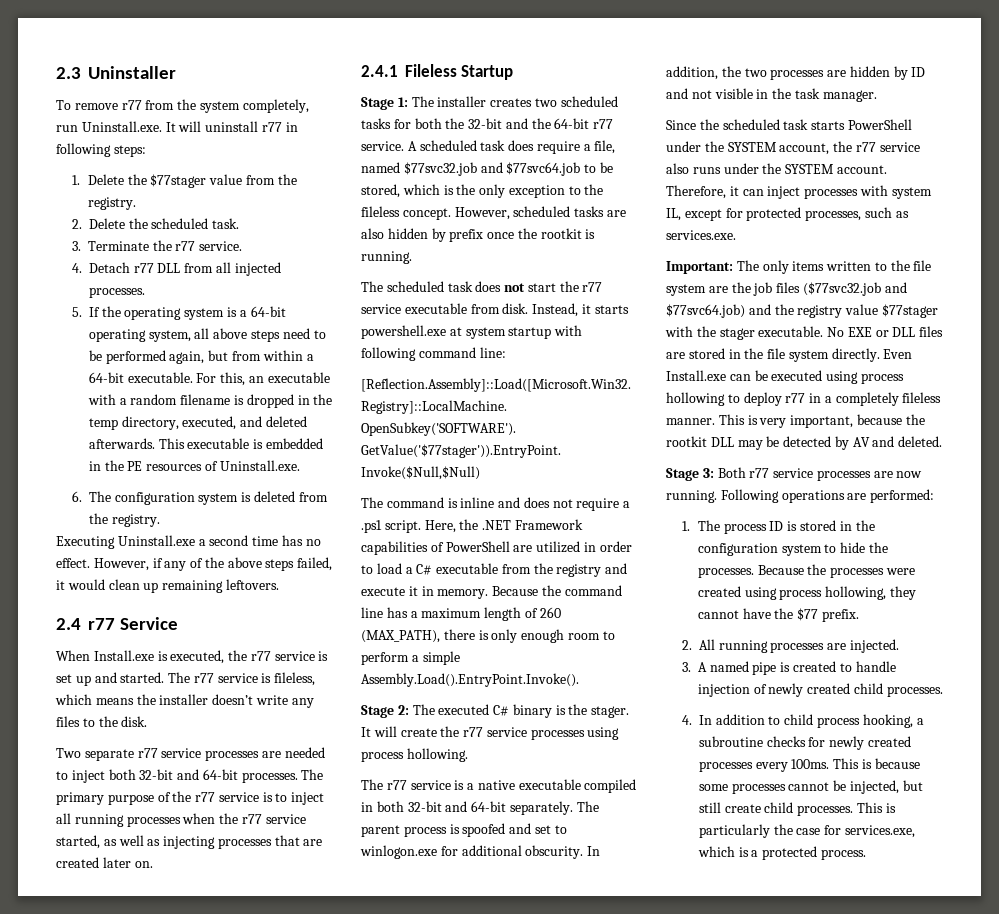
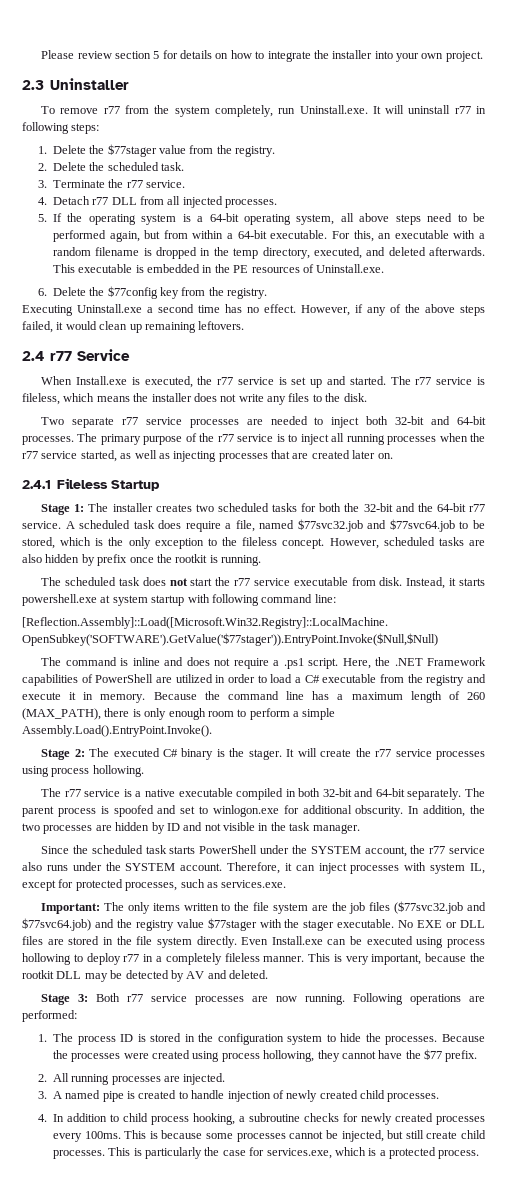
+ Please review section 5 for details on how to integrate the installer into your own project.
- 6. The configuration system is deleted from the registry.
+ 6. Delete the $77config key from the registry.
- The r77 service is fileless, which means the installer doesn’t write any files to the disk.
+ The r77 service is fileless, which means the installer does not write any files to the disk.

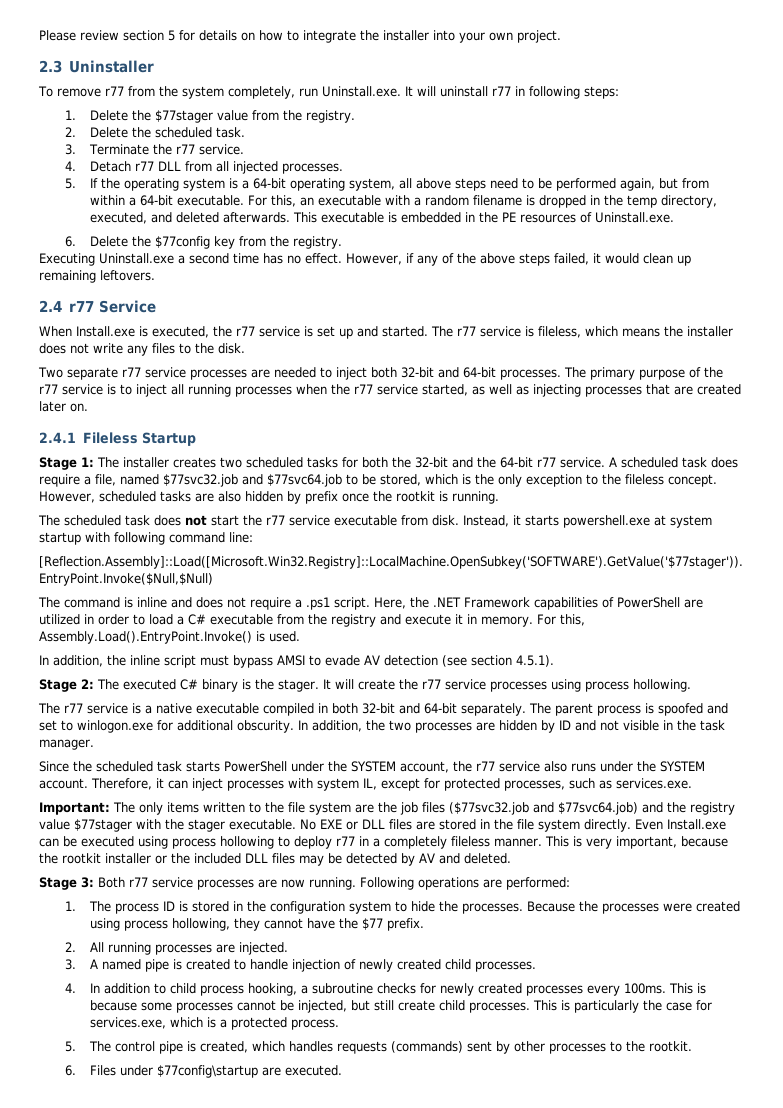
- Because the command line has a maximum length of 260 (MAX_PATH), there is only enough room to perform a simple Assembly.Load().EntryPoint.Invoke().
+ For this, Assembly.Load().EntryPoint.Invoke() is used.
+ In addition, the inline script must bypass AMSI to evade AV detection (see section 4.5.1).
- This is very important, because the rootkit DLL may be detected by AV and deleted.
+ This is very important, because the rootkit installer or the included DLL files may be detected by AV and deleted.
+ 5. The control pipe is created, which handles requests (commands) sent by other processes to the rootkit.
+ 6. Files under $77config\startup are executed.

